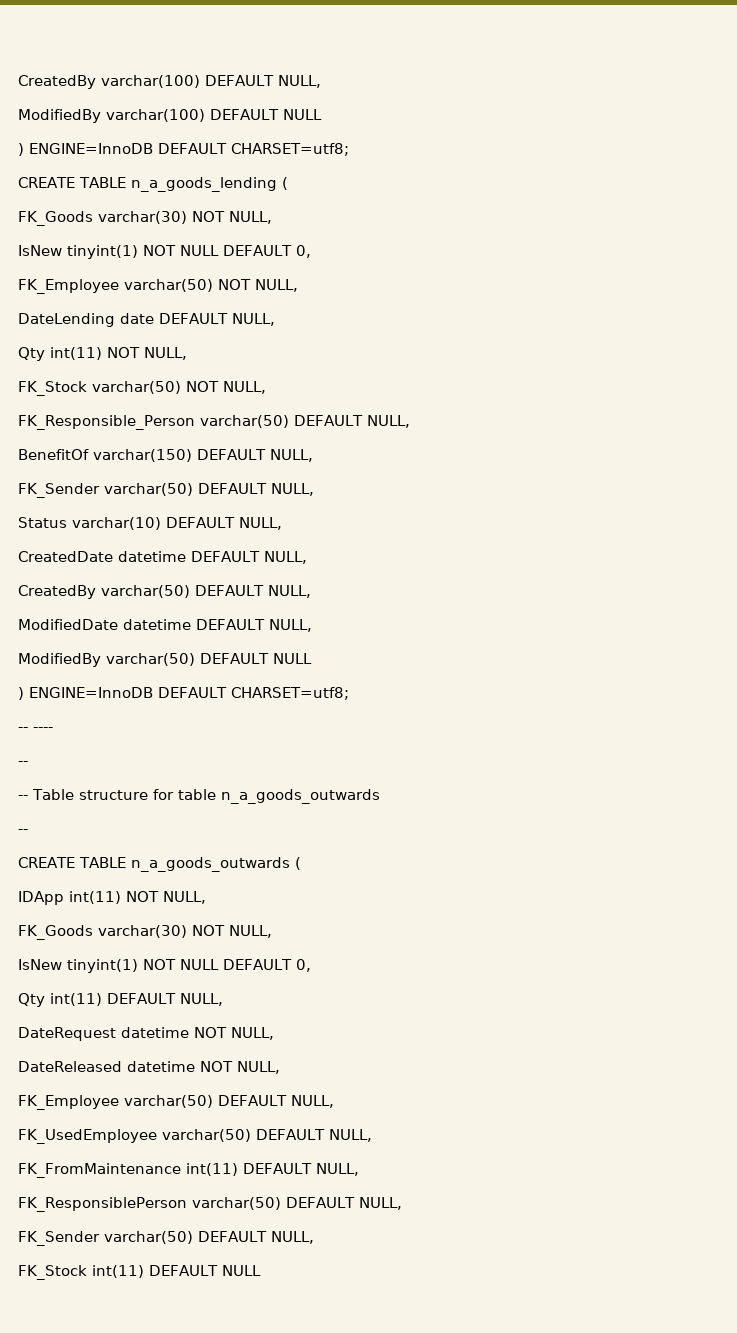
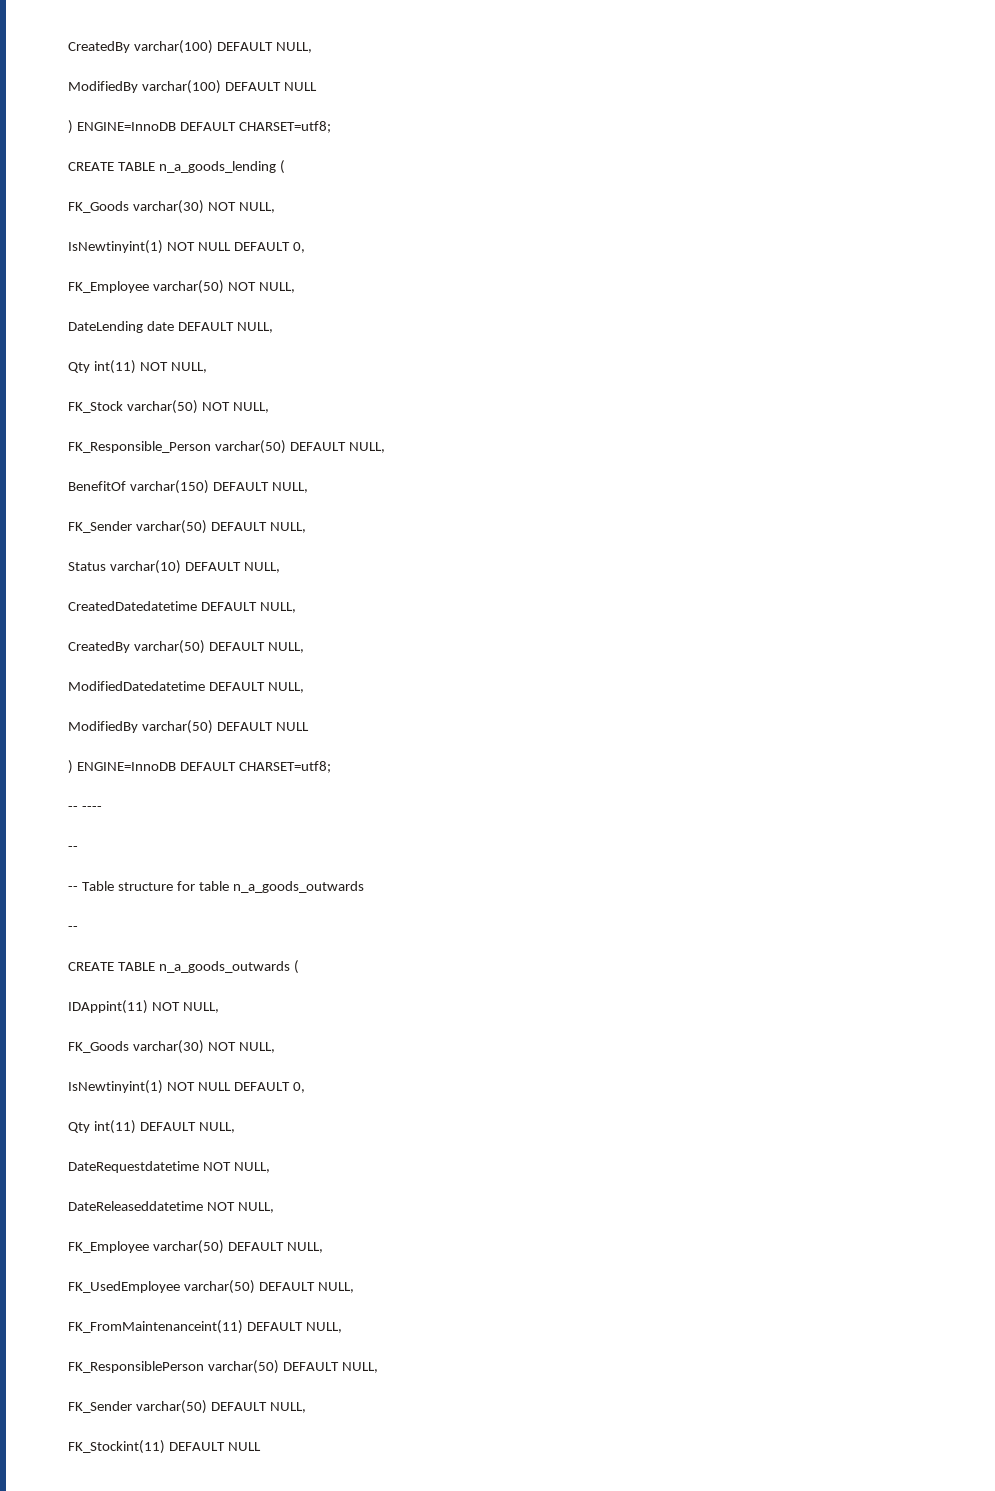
  CREATE TABLE n_a_goods_lending (
  FK_Goods varchar(30) NOT NULL,
- IsNew tinyint(1) NOT NULL DEFAULT 0,
+ IsNewtinyint(1) NOT NULL DEFAULT 0,
- CreatedDate datetime DEFAULT NULL,
+ CreatedDatedatetime DEFAULT NULL,
- ModifiedDate datetime DEFAULT NULL,
+ ModifiedDatedatetime DEFAULT NULL,
- IDApp int(11) NOT NULL,
+ IDAppint(11) NOT NULL,
  FK_Goods varchar(30) NOT NULL,
- IsNew tinyint(1) NOT NULL DEFAULT 0,
+ IsNewtinyint(1) NOT NULL DEFAULT 0,
- DateRequest datetime NOT NULL,
- DateReleased datetime NOT NULL,
+ DateRequestdatetime NOT NULL,
+ DateReleaseddatetime NOT NULL,
- FK_FromMaintenance int(11) DEFAULT NULL,
+ FK_FromMaintenanceint(11) DEFAULT NULL,
- FK_Stock int(11) DEFAULT NULL
+ FK_Stockint(11) DEFAULT NULL

